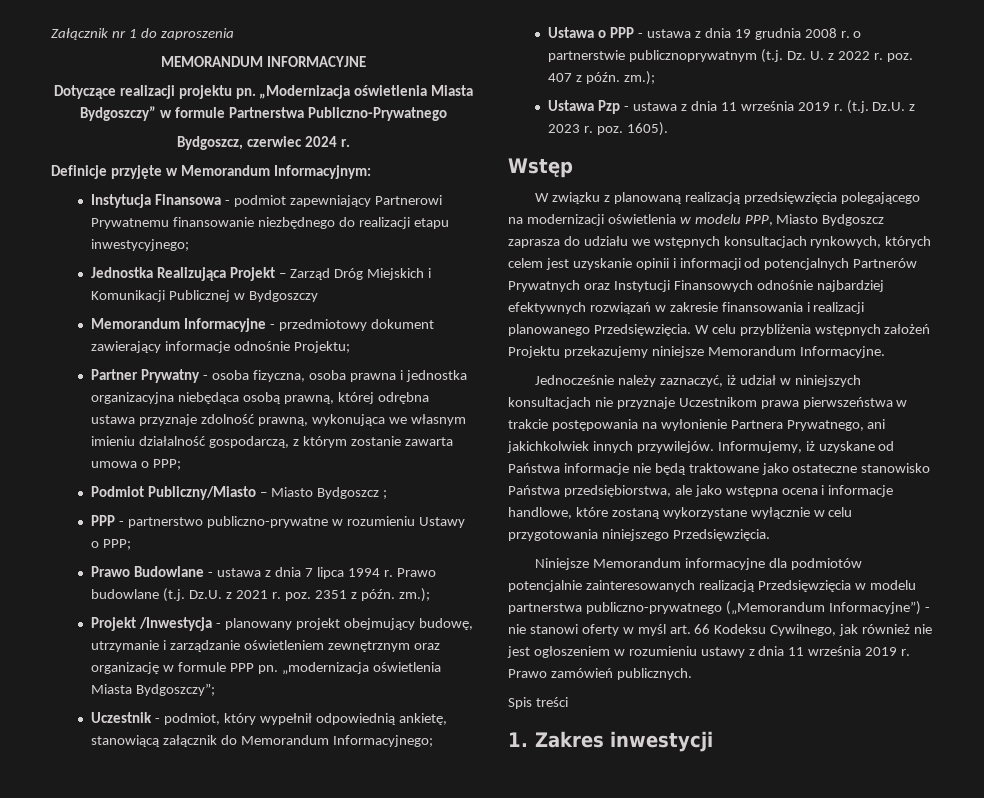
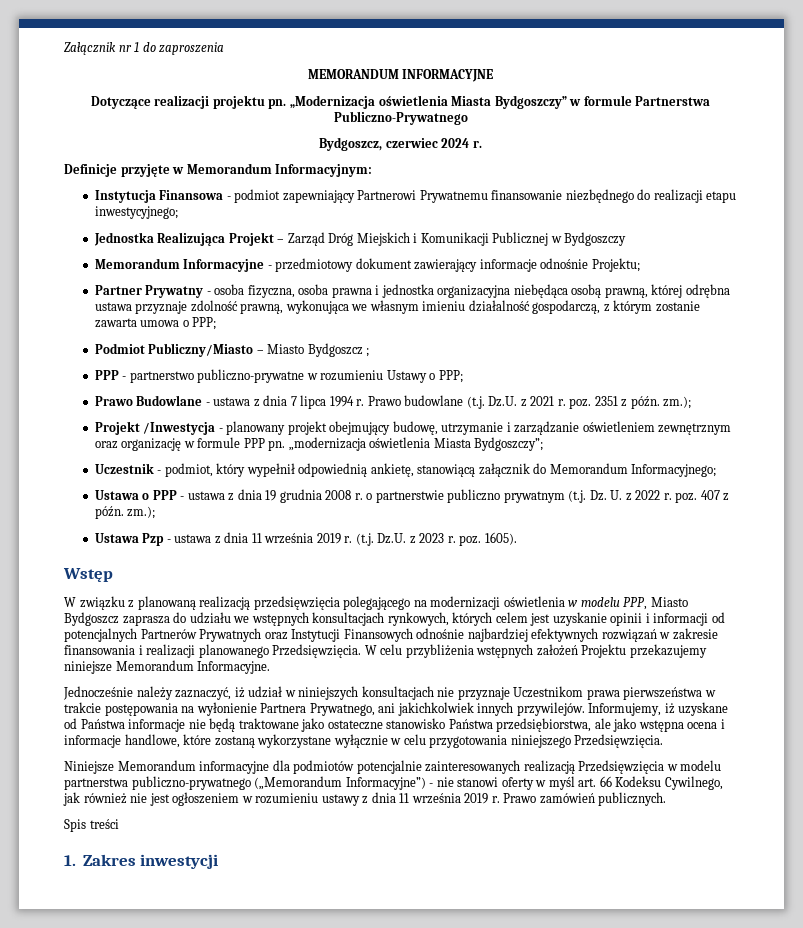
- Ustawa o PPP - ustawa z dnia 19 grudnia 2008 r. o partnerstwie publicznoprywatnym (t.j. Dz. U. z 2022 r. poz. 407 z późn. zm.);
+ Ustawa o PPP - ustawa z dnia 19 grudnia 2008 r. o partnerstwie publiczno prywatnym (t.j. Dz. U. z 2022 r. poz. 407 z późn. zm.);

